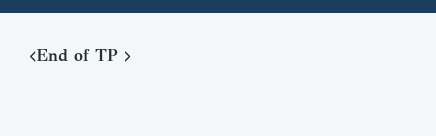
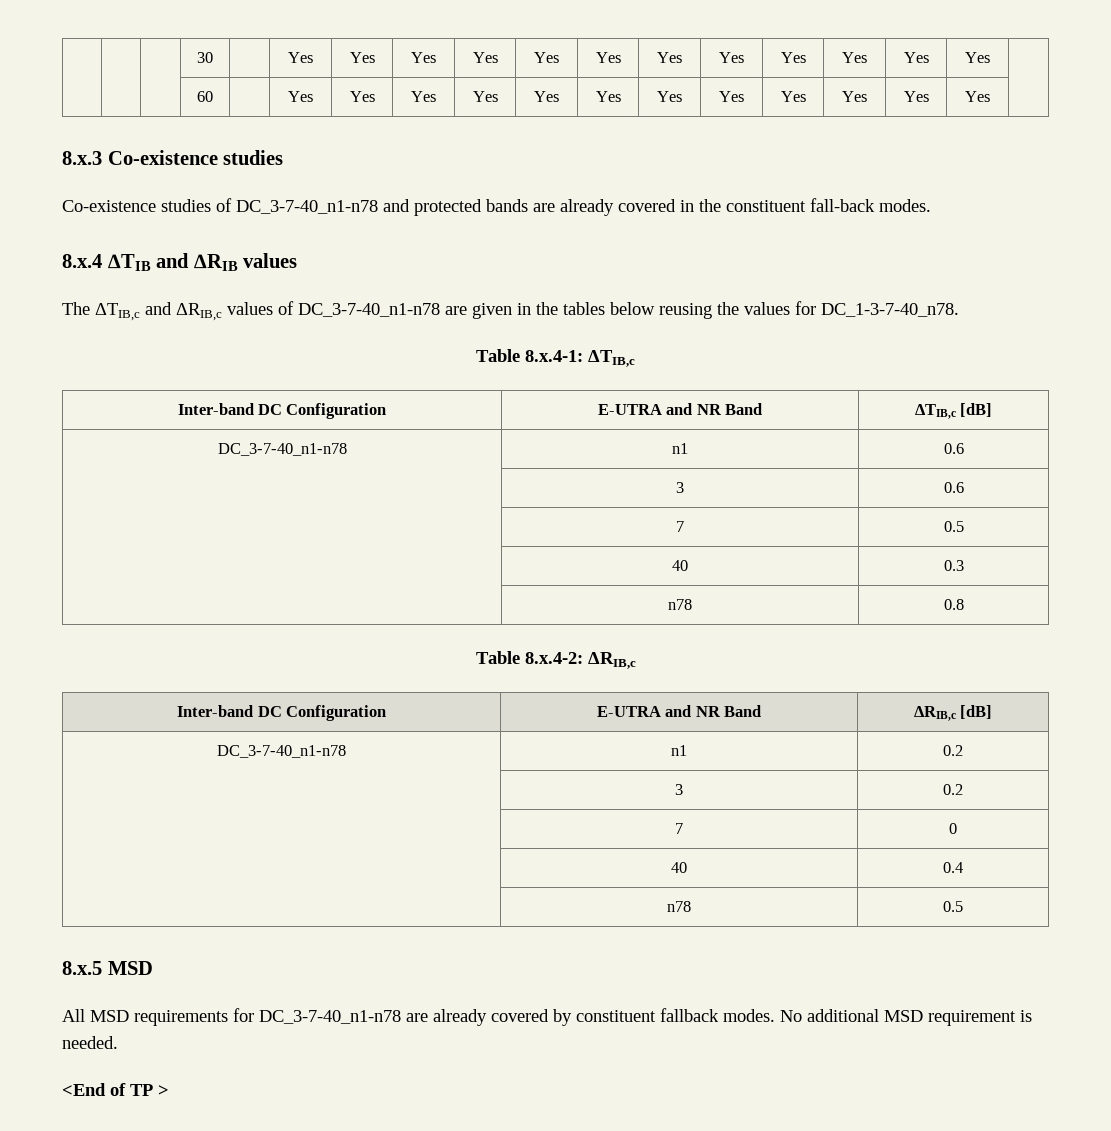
+ | | | 30 | | Yes | Yes | Yes | Yes | Yes | Yes | Yes | Yes | Yes | Yes | Yes | Yes |
+ | | | 60 | | Yes | Yes | Yes | Yes | Yes | Yes | Yes | Yes | Yes | Yes | Yes | Yes |
+ 8.x.3 Co-existence studies
+ Co-existence studies of DC_3-7-40_n1-n78 and protected bands are already covered in the constituent fall-back modes.
+ 8.x.4 ∆TIB and ∆RIB values
+ The ΔTIB,c and ΔRIB,c values of DC_3-7-40_n1-n78 are given in the tables below reusing the values for DC_1-3-7-40_n78.
+ Table 8.x.4-1: ΔTIB,c
+ Inter-band DC Configuration | E-UTRA and NR Band | ΔTIB,c [dB]
+ DC_3-7-40_n1-n78 | n1 | 0.6
+ | 3 | 0.6
+ | 7 | 0.5
+ | 40 | 0.3
+ | n78 | 0.8
+ Table 8.x.4-2: ΔRIB,c
+ Inter-band DC Configuration | E-UTRA and NR Band | ΔRIB,c [dB]
+ DC_3-7-40_n1-n78 | n1 | 0.2
+ | 3 | 0.2
+ | 7 | 0
+ | 40 | 0.4
+ | n78 | 0.5
+ 8.x.5 MSD
+ All MSD requirements for DC_3-7-40_n1-n78 are already covered by constituent fallback modes. No additional MSD requirement is needed.

